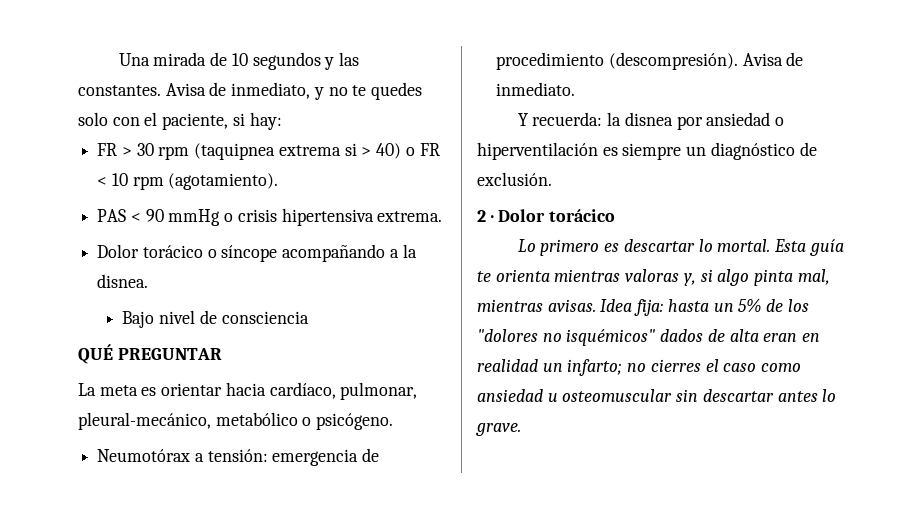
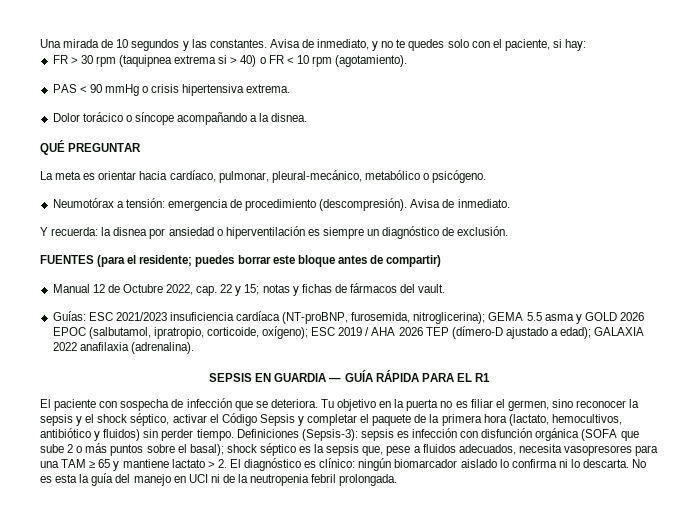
- Bajo nivel de consciencia
- 2 · Dolor torácico
- Lo primero es descartar lo mortal. Esta guía te orienta mientras valoras y, si algo pinta mal, mientras avisas. Idea fija: hasta un 5% de los "dolores no isquémicos" dados de alta eran en realidad un infarto; no cierres el caso como ansiedad u osteomuscular sin descartar antes lo grave.
+ FUENTES (para el residente; puedes borrar este bloque antes de compartir)
+ Manual 12 de Octubre 2022, cap. 22 y 15; notas y fichas de fármacos del vault.
+ Guías: ESC 2021/2023 insuficiencia cardíaca (NT-proBNP, furosemida, nitroglicerina); GEMA 5.5 asma y GOLD 2026 EPOC (salbutamol, ipratropio, corticoide, oxígeno); ESC 2019 / AHA 2026 TEP (dímero-D ajustado a edad); GALAXIA 2022 anafilaxia (adrenalina).
+ SEPSIS EN GUARDIA — GUÍA RÁPIDA PARA EL R1
+ El paciente con sospecha de infección que se deteriora. Tu objetivo en la puerta no es filiar el germen, sino reconocer la sepsis y el shock séptico, activar el Código Sepsis y completar el paquete de la primera hora (lactato, hemocultivos, antibiótico y fluidos) sin perder tiempo. Definiciones (Sepsis-3): sepsis es infección con disfunción orgánica (SOFA que sube 2 o más puntos sobre el basal); shock séptico es la sepsis que, pese a fluidos adecuados, necesita vasopresores para una TAM ≥ 65 y mantiene lactato > 2. El diagnóstico es clínico: ningún biomarcador aislado lo confirma ni lo descarta. No es esta la guía del manejo en UCI ni de la neutropenia febril prolongada.

